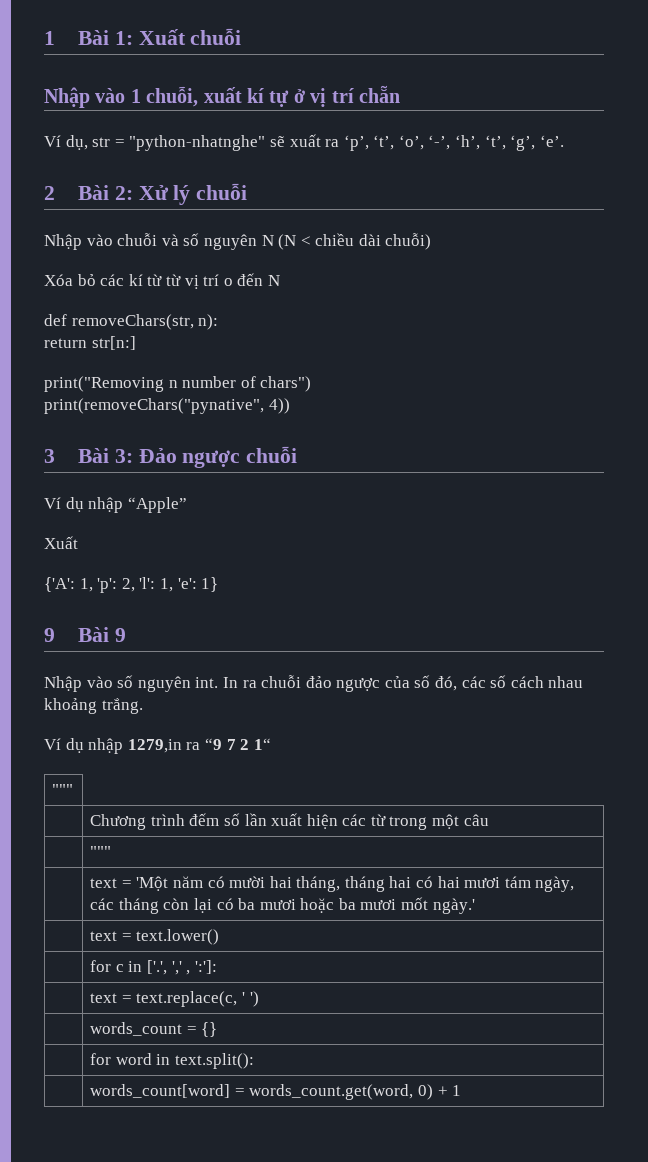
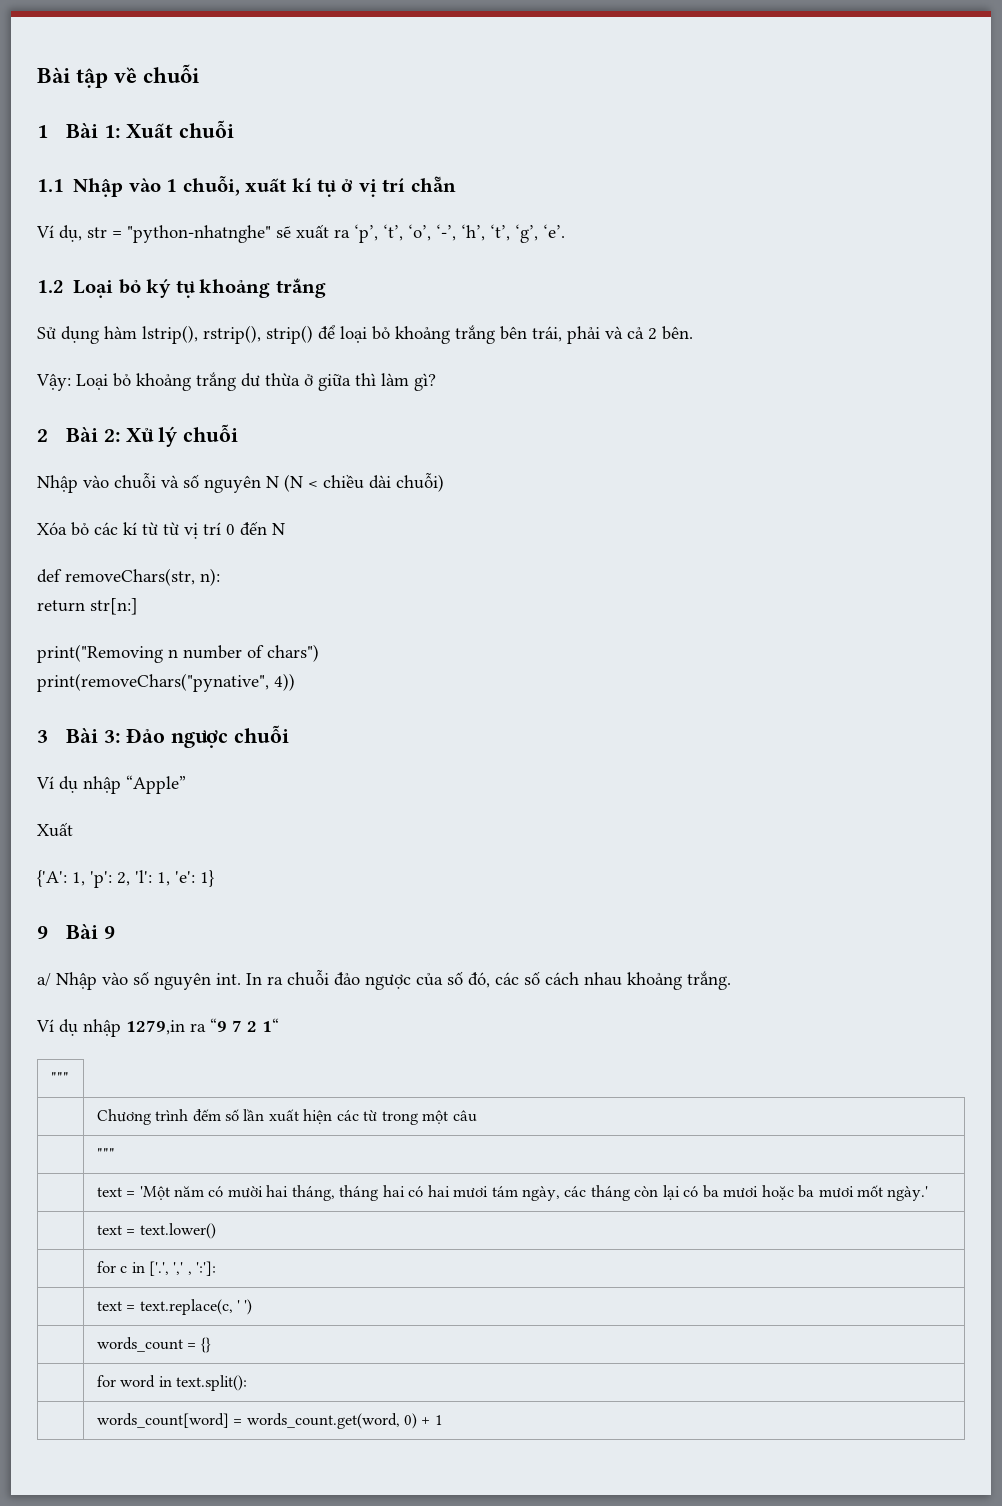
+ Bài tập về chuỗi
- Nhập vào 1 chuỗi, xuất kí tự ở vị trí chẵn
+ 1.1 Nhập vào 1 chuỗi, xuất kí tự ở vị trí chẵn
+ 1.2 Loại bỏ ký tự khoảng trắng
+ Sử dụng hàm lstrip(), rstrip(), strip() để loại bỏ khoảng trắng bên trái, phải và cả 2 bên.
+ Vậy: Loại bỏ khoảng trắng dư thừa ở giữa thì làm gì?
- Xóa bỏ các kí từ từ vị trí o đến N
+ Xóa bỏ các kí từ từ vị trí 0 đến N
- Nhập vào số nguyên int.
+ a/ Nhập vào số nguyên int.

